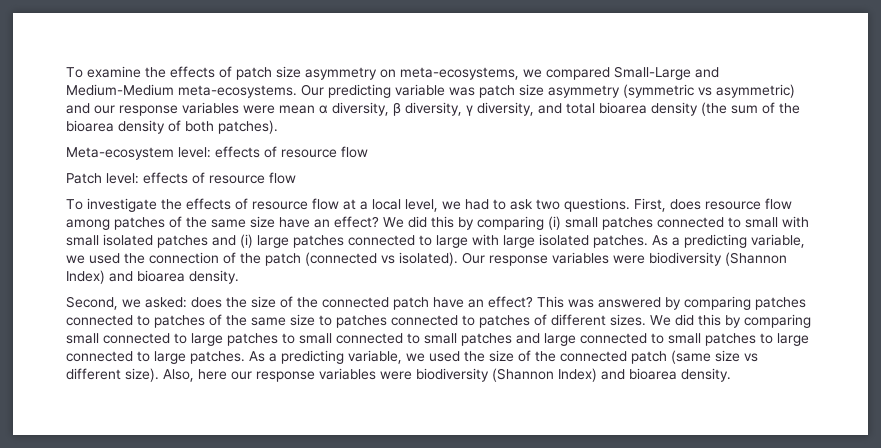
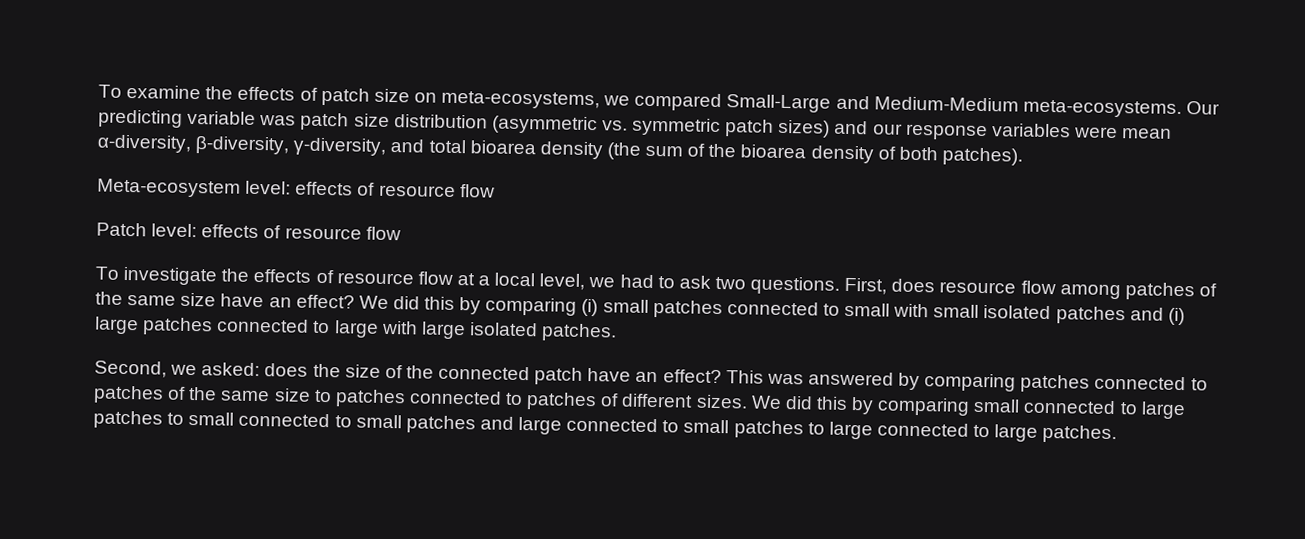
- To examine the effects of patch size asymmetry on meta-ecosystems, we compared Small-Large and Medium-Medium meta-ecosystems.
+ To examine the effects of patch size on meta-ecosystems, we compared Small-Large and Medium-Medium meta-ecosystems.
- Our predicting variable was patch size asymmetry (symmetric vs asymmetric) and our response variables were mean α diversity, β diversity, γ diversity, and total bioarea density (the sum of the bioarea density of both patches).
+ Our predicting variable was patch size distribution (asymmetric vs. symmetric patch sizes) and our response variables were mean α-diversity, β-diversity, γ-diversity, and total bioarea density (the sum of the bioarea density of both patches).
- As a predicting variable, we used the connection of the patch (connected vs isolated). Our response variables were biodiversity (Shannon Index) and bioarea density.
- As a predicting variable, we used the size of the connected patch (same size vs different size). Also, here our response variables were biodiversity (Shannon Index) and bioarea density.

